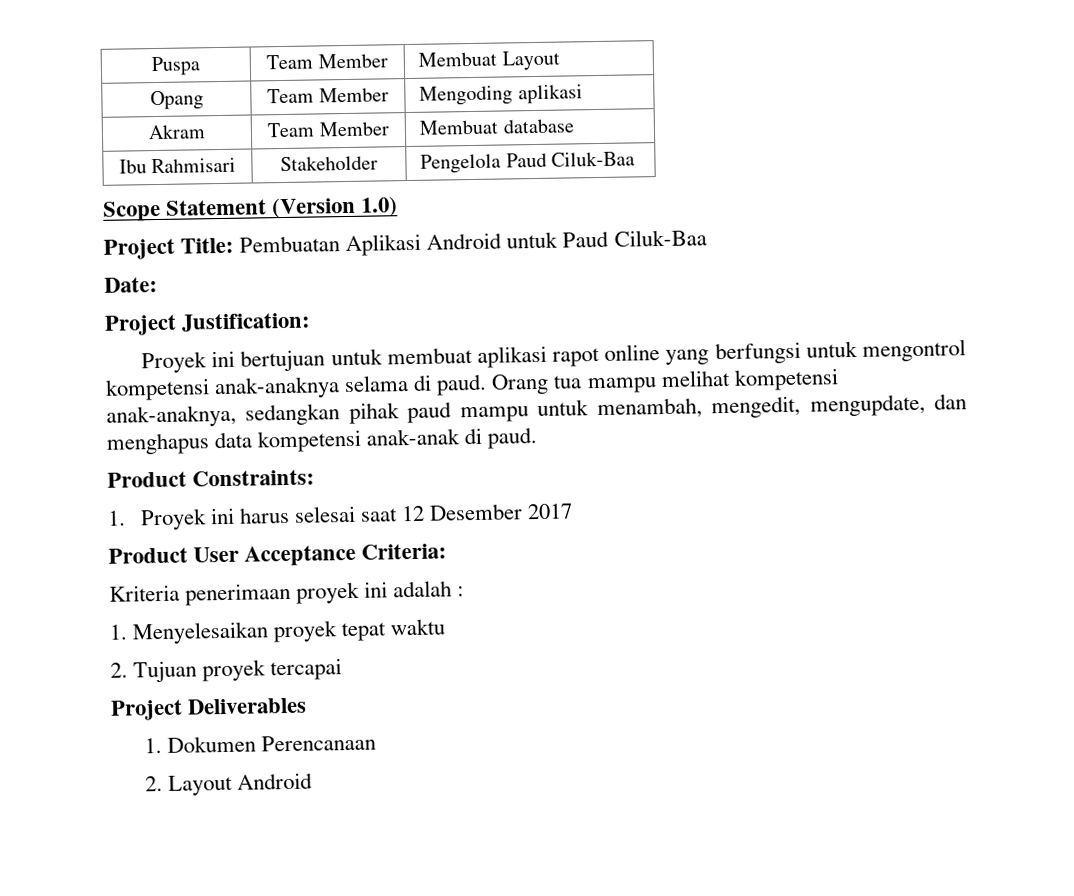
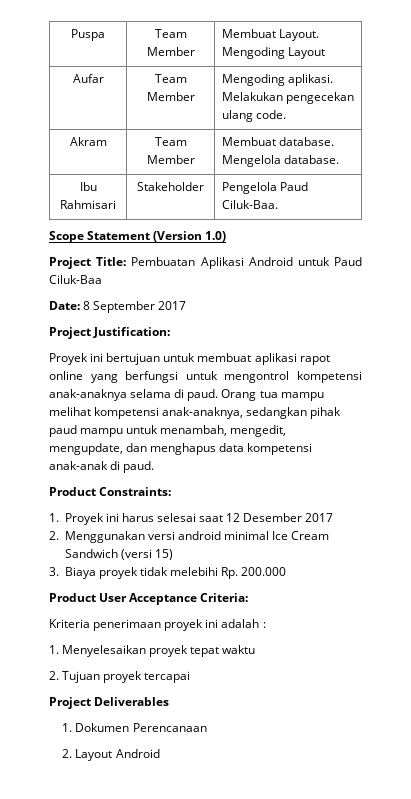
- Puspa | Team Member | Membuat Layout
+ Puspa | Team Member | Membuat Layout. Mengoding Layout
- Opang | Team Member | Mengoding aplikasi
+ Aufar | Team Member | Mengoding aplikasi. Melakukan pengecekan ulang code.
- Akram | Team Member | Membuat database
+ Akram | Team Member | Membuat database. Mengelola database.
- Ibu Rahmisari | Stakeholder | Pengelola Paud Ciluk-Baa
+ Ibu Rahmisari | Stakeholder | Pengelola Paud Ciluk-Baa.
- Date:
+ Date: 8 September 2017
+ 2. Menggunakan versi android minimal Ice Cream Sandwich (versi 15)
+ 3. Biaya proyek tidak melebihi Rp. 200.000

